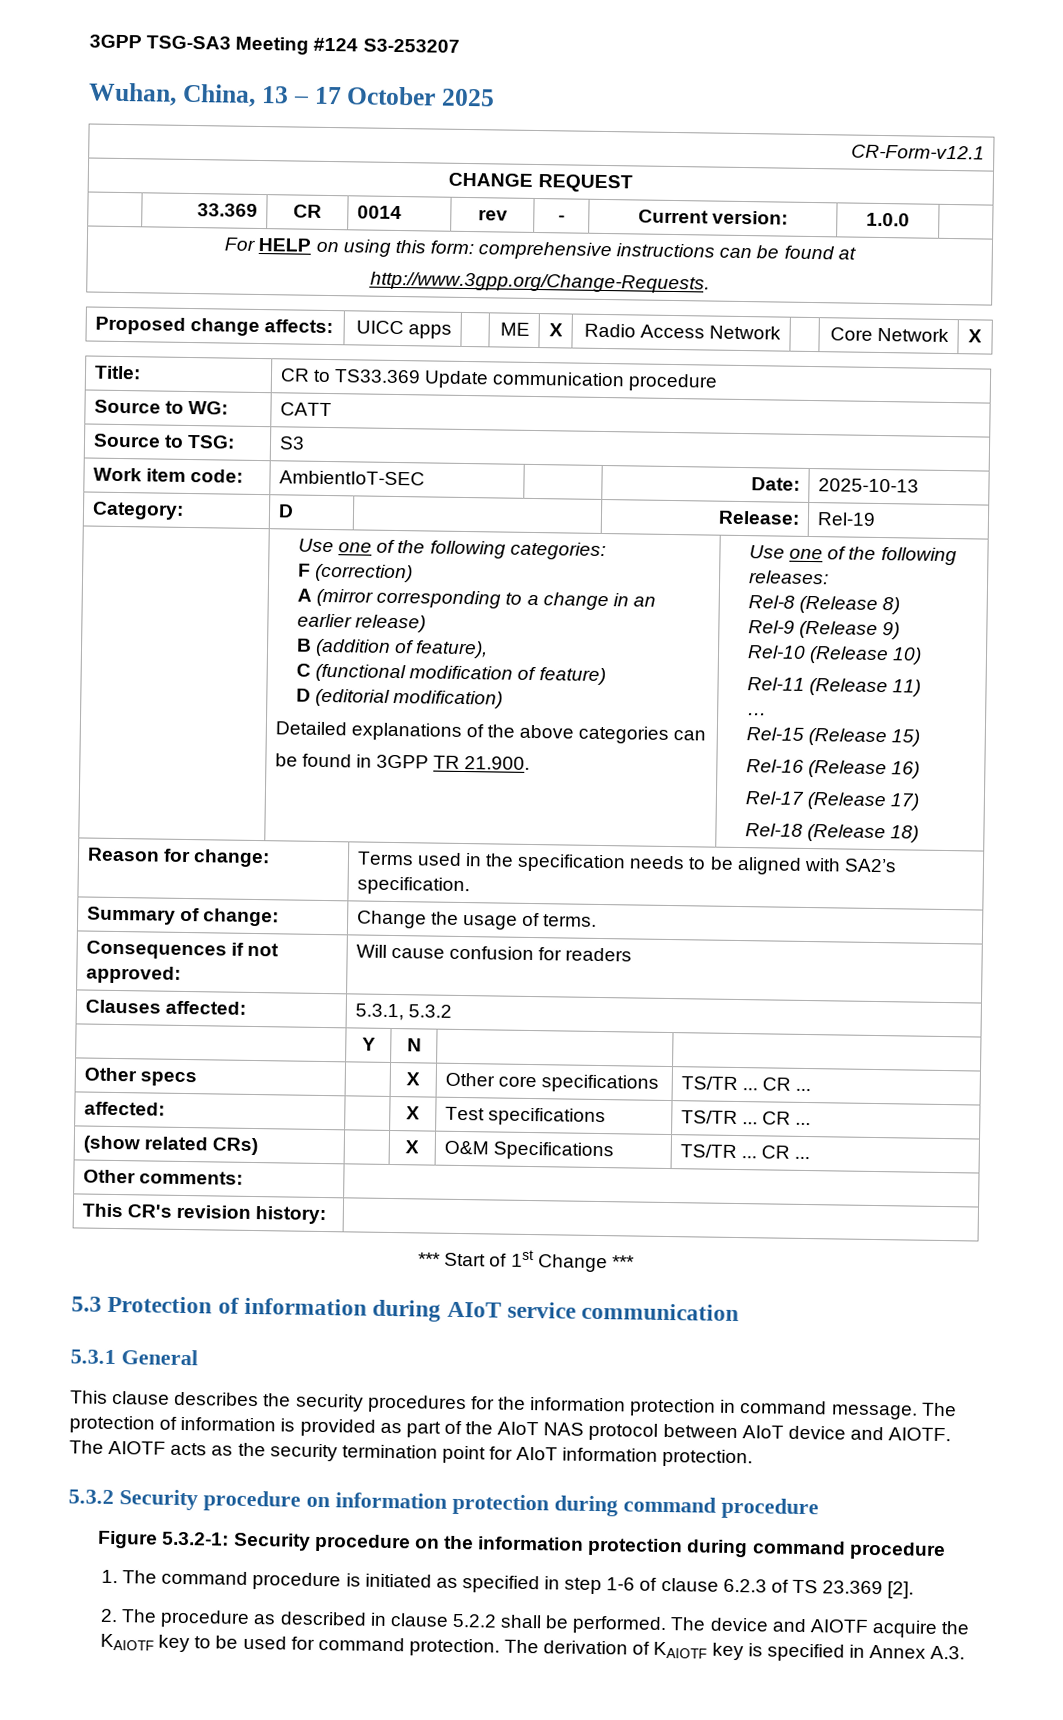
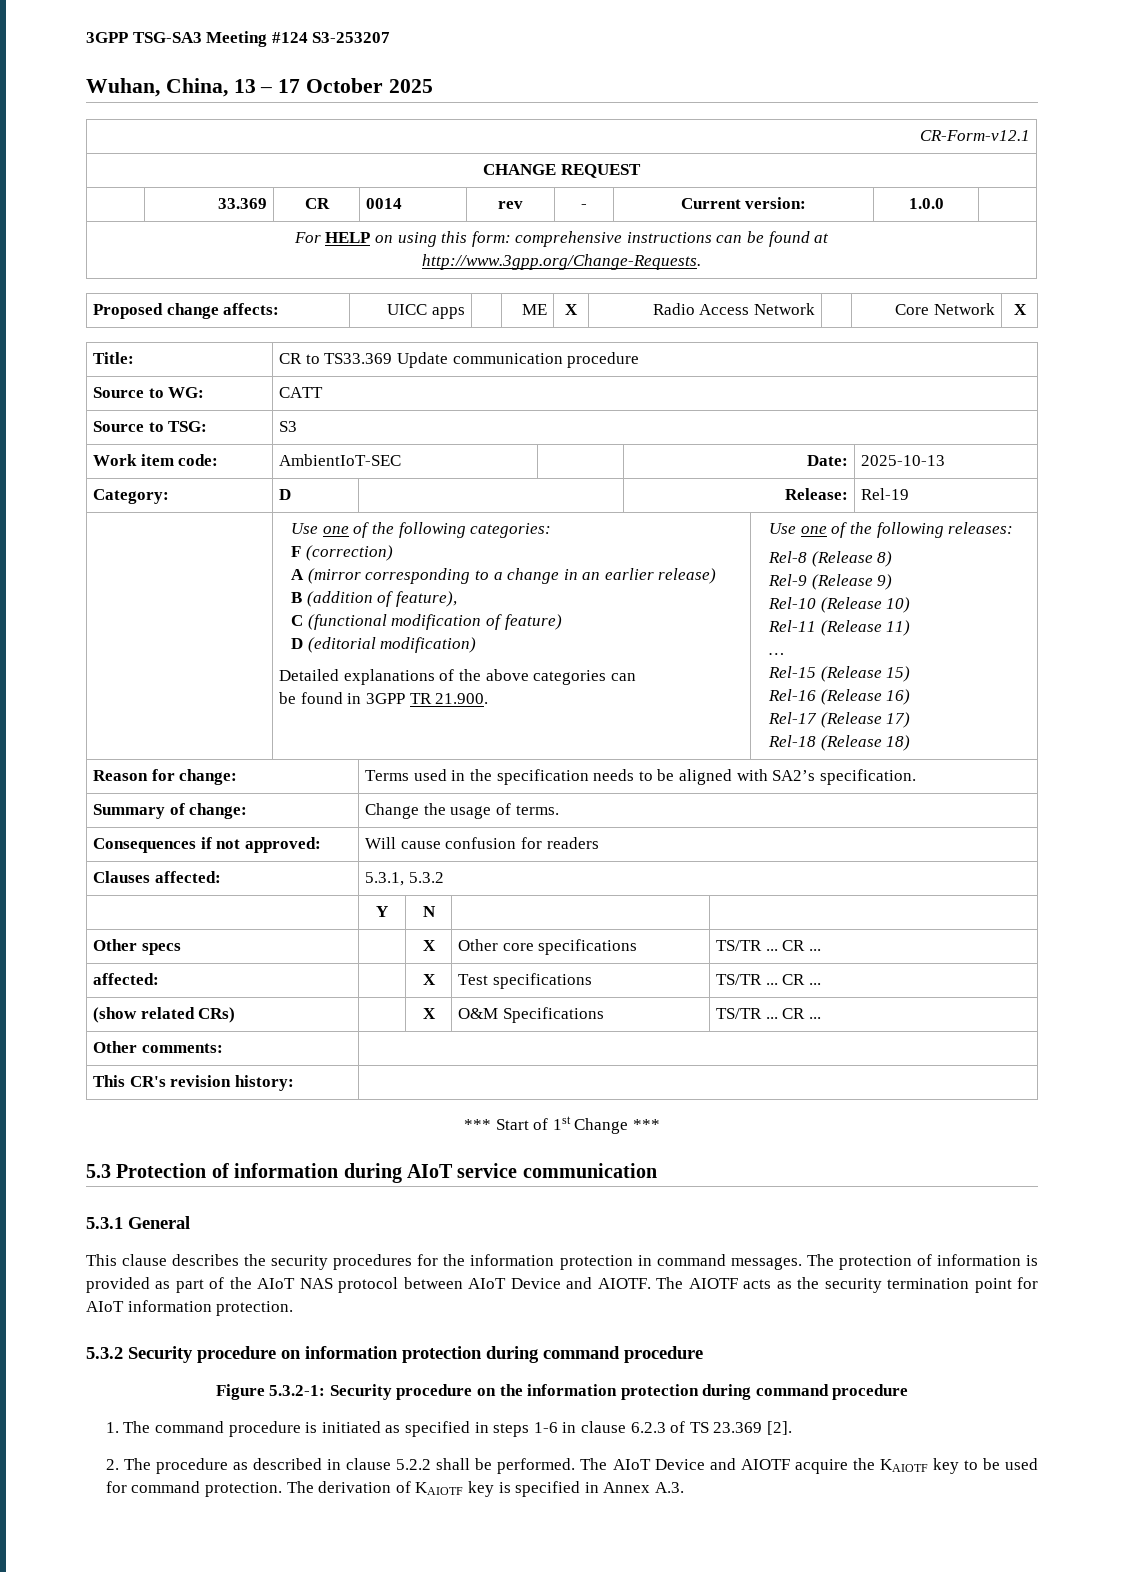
- This clause describes the security procedures for the information protection in command message.
+ This clause describes the security procedures for the information protection in command messages.
- The protection of information is provided as part of the AIoT NAS protocol between AIoT device and AIOTF.
+ The protection of information is provided as part of the AIoT NAS protocol between AIoT Device and AIOTF.
- 1. The command procedure is initiated as specified in step 1-6 of clause 6.2.3 of TS 23.369 [2].
+ 1. The command procedure is initiated as specified in steps 1-6 in clause 6.2.3 of TS 23.369 [2].
- The device and AIOTF acquire the KAIOTF key to be used for command protection.
+ The AIoT Device and AIOTF acquire the KAIOTF key to be used for command protection.

